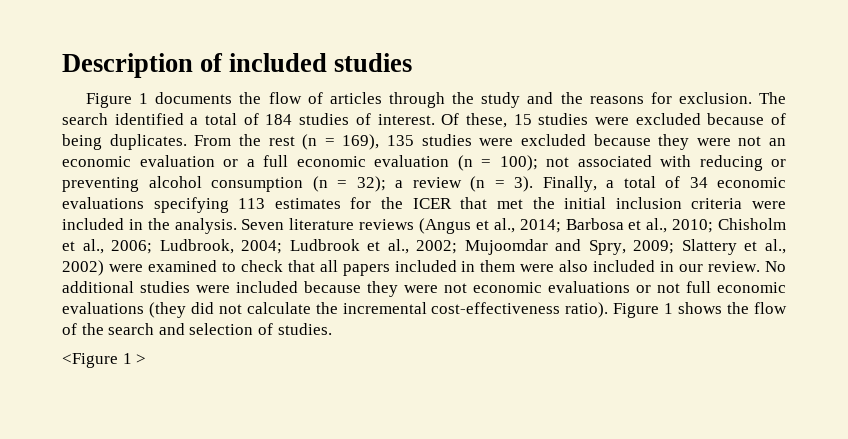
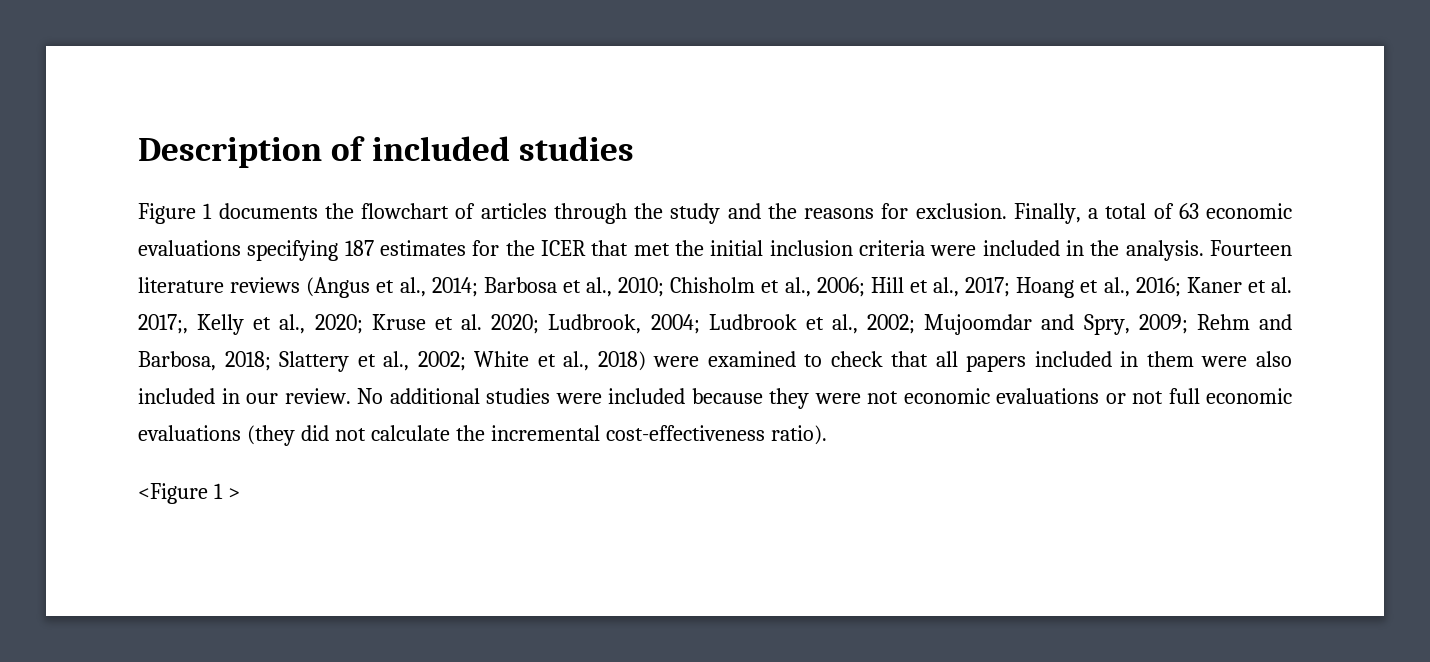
- Figure 1 documents the flow of articles through the study and the reasons for exclusion.
+ Figure 1 documents the flowchart of articles through the study and the reasons for exclusion.
- The search identified a total of 184 studies of interest. Of these, 15 studies were excluded because of being duplicates. From the rest (n = 169), 135 studies were excluded because they were not an economic evaluation or a full economic evaluation (n = 100); not associated with reducing or preventing alcohol consumption (n = 32); a review (n = 3).
- Finally, a total of 34 economic evaluations specifying 113 estimates for the ICER that met the initial inclusion criteria were included in the analysis.
+ Finally, a total of 63 economic evaluations specifying 187 estimates for the ICER that met the initial inclusion criteria were included in the analysis.
- Seven literature reviews (Angus et al., 2014; Barbosa et al., 2010; Chisholm et al., 2006; Ludbrook, 2004; Ludbrook et al., 2002; Mujoomdar and Spry, 2009; Slattery et al., 2002) were examined to check that all papers included in them were also included in our review.
+ Fourteen literature reviews (Angus et al., 2014; Barbosa et al., 2010; Chisholm et al., 2006; Hill et al., 2017; Hoang et al., 2016; Kaner et al. 2017;, Kelly et al., 2020; Kruse et al. 2020; Ludbrook, 2004; Ludbrook et al., 2002; Mujoomdar and Spry, 2009; Rehm and Barbosa, 2018; Slattery et al., 2002; White et al., 2018) were examined to check that all papers included in them were also included in our review.
- Figure 1 shows the flow of the search and selection of studies.

